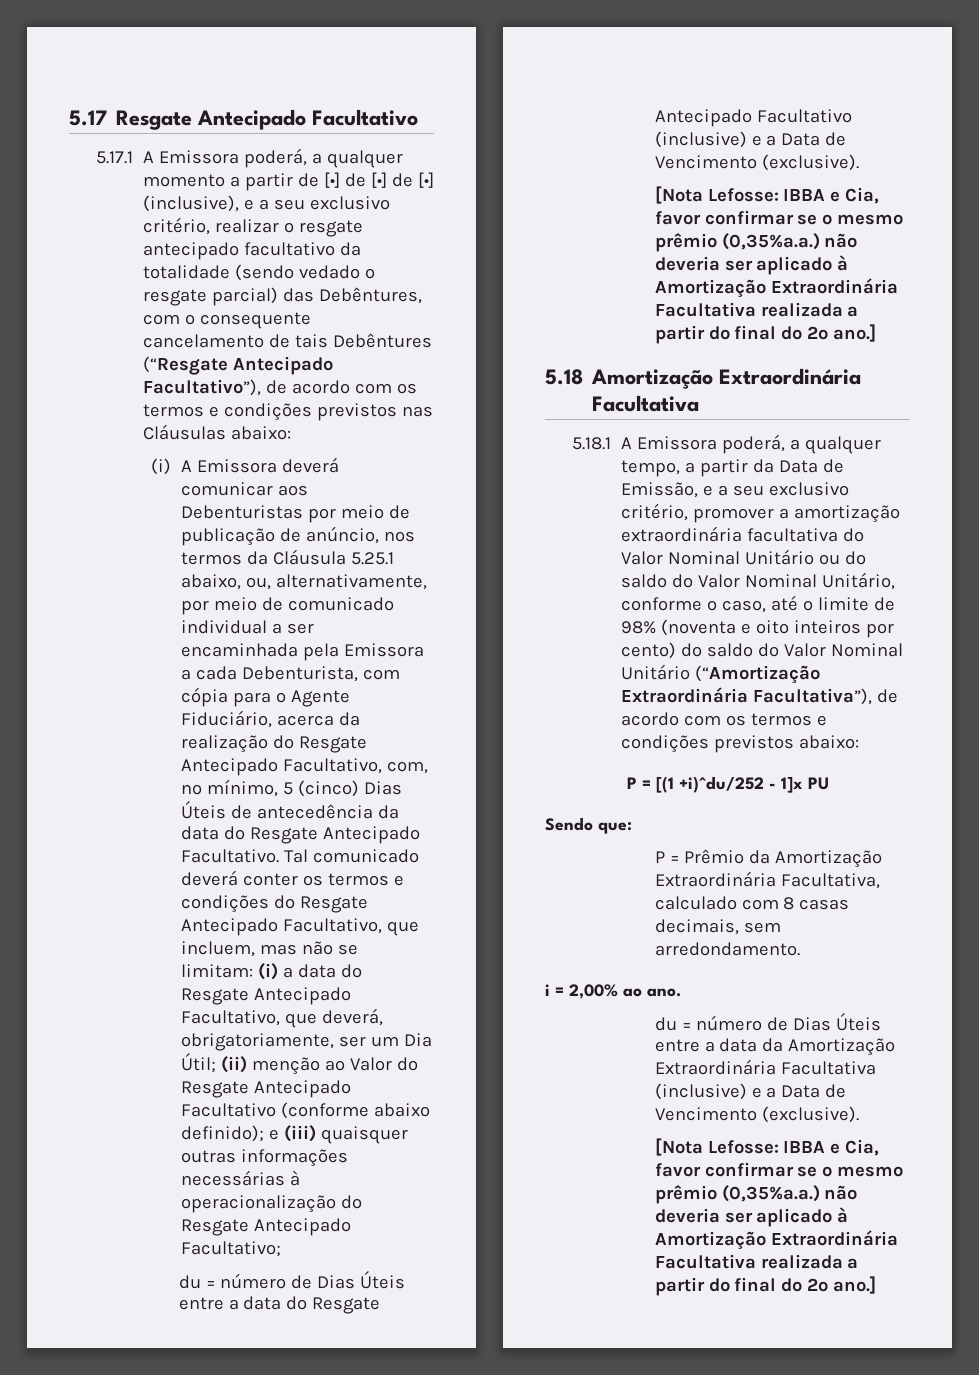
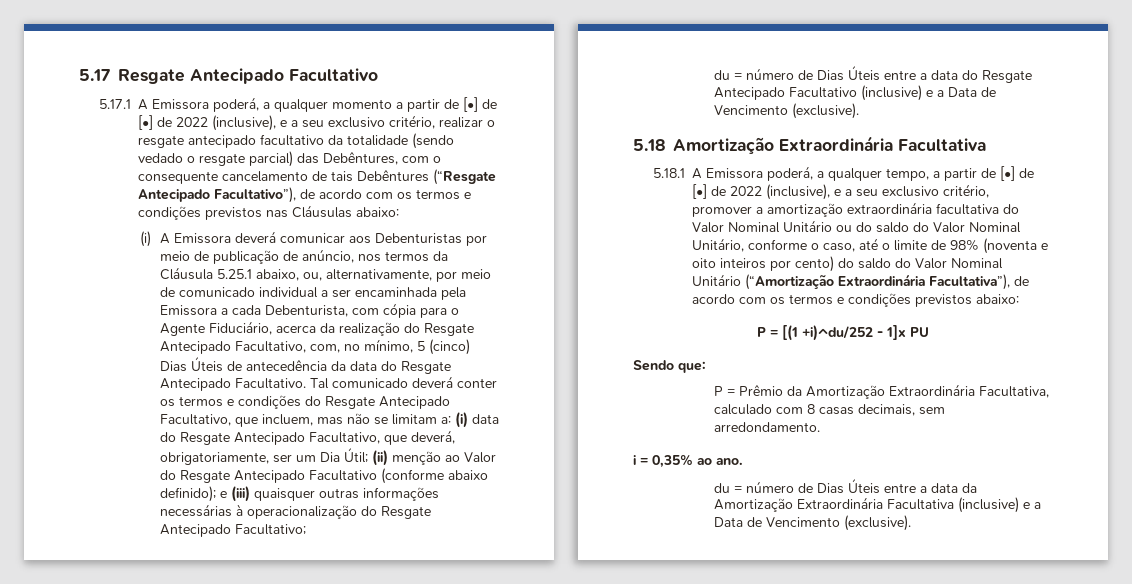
- 5.17.1 A Emissora poderá, a qualquer momento a partir de [•] de [•] de [•] (inclusive), e a seu exclusivo critério, realizar o resgate antecipado facultativo da totalidade (sendo vedado o resgate parcial) das Debêntures, com o consequente cancelamento de tais Debêntures (“Resgate Antecipado Facultativo”), de acordo com os termos e condições previstos nas Cláusulas abaixo:
+ 5.17.1 A Emissora poderá, a qualquer momento a partir de [•] de [•] de 2022 (inclusive), e a seu exclusivo critério, realizar o resgate antecipado facultativo da totalidade (sendo vedado o resgate parcial) das Debêntures, com o consequente cancelamento de tais Debêntures (“Resgate Antecipado Facultativo”), de acordo com os termos e condições previstos nas Cláusulas abaixo:
- Tal comunicado deverá conter os termos e condições do Resgate Antecipado Facultativo, que incluem, mas não se limitam: (i) a data do Resgate Antecipado Facultativo, que deverá, obrigatoriamente, ser um Dia Útil; (ii) menção ao Valor do Resgate Antecipado Facultativo (conforme abaixo definido); e (iii) quaisquer outras informações necessárias à operacionalização do Resgate Antecipado Facultativo;
+ Tal comunicado deverá conter os termos e condições do Resgate Antecipado Facultativo, que incluem, mas não se limitam a: (i) data do Resgate Antecipado Facultativo, que deverá, obrigatoriamente, ser um Dia Útil; (ii) menção ao Valor do Resgate Antecipado Facultativo (conforme abaixo definido); e (iii) quaisquer outras informações necessárias à operacionalização do Resgate Antecipado Facultativo;
  du = número de Dias Úteis entre a data do Resgate Antecipado Facultativo (inclusive) e a Data de Vencimento (exclusive).
- [Nota Lefosse: IBBA e Cia, favor confirmar se o mesmo prêmio (0,35%a.a.) não deveria ser aplicado à Amortização Extraordinária Facultativa realizada a partir do final do 2º ano.]
- 5.18.1 A Emissora poderá, a qualquer tempo, a partir da Data de Emissão, e a seu exclusivo critério, promover a amortização extraordinária facultativa do Valor Nominal Unitário ou do saldo do Valor Nominal Unitário, conforme o caso, até o limite de 98% (noventa e oito inteiros por cento) do saldo do Valor Nominal Unitário (“Amortização Extraordinária Facultativa”), de acordo com os termos e condições previstos abaixo:
+ 5.18.1 A Emissora poderá, a qualquer tempo, a partir de [•] de [•] de 2022 (inclusive), e a seu exclusivo critério, promover a amortização extraordinária facultativa do Valor Nominal Unitário ou do saldo do Valor Nominal Unitário, conforme o caso, até o limite de 98% (noventa e oito inteiros por cento) do saldo do Valor Nominal Unitário (“Amortização Extraordinária Facultativa”), de acordo com os termos e condições previstos abaixo:
- i = 2,00% ao ano.
+ i = 0,35% ao ano.
  du = número de Dias Úteis entre a data da Amortização Extraordinária Facultativa (inclusive) e a Data de Vencimento (exclusive).
- [Nota Lefosse: IBBA e Cia, favor confirmar se o mesmo prêmio (0,35%a.a.) não deveria ser aplicado à Amortização Extraordinária Facultativa realizada a partir do final do 2º ano.]

